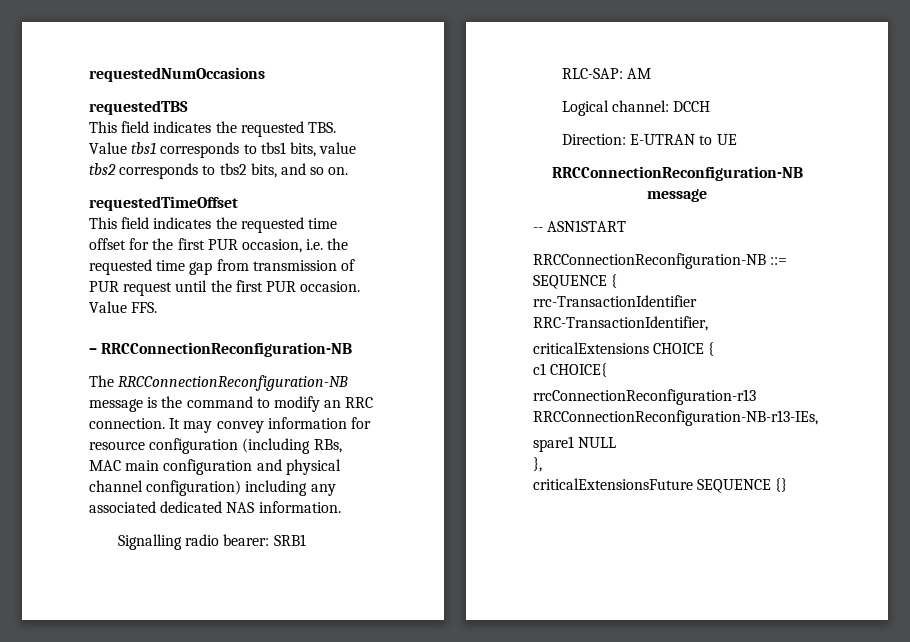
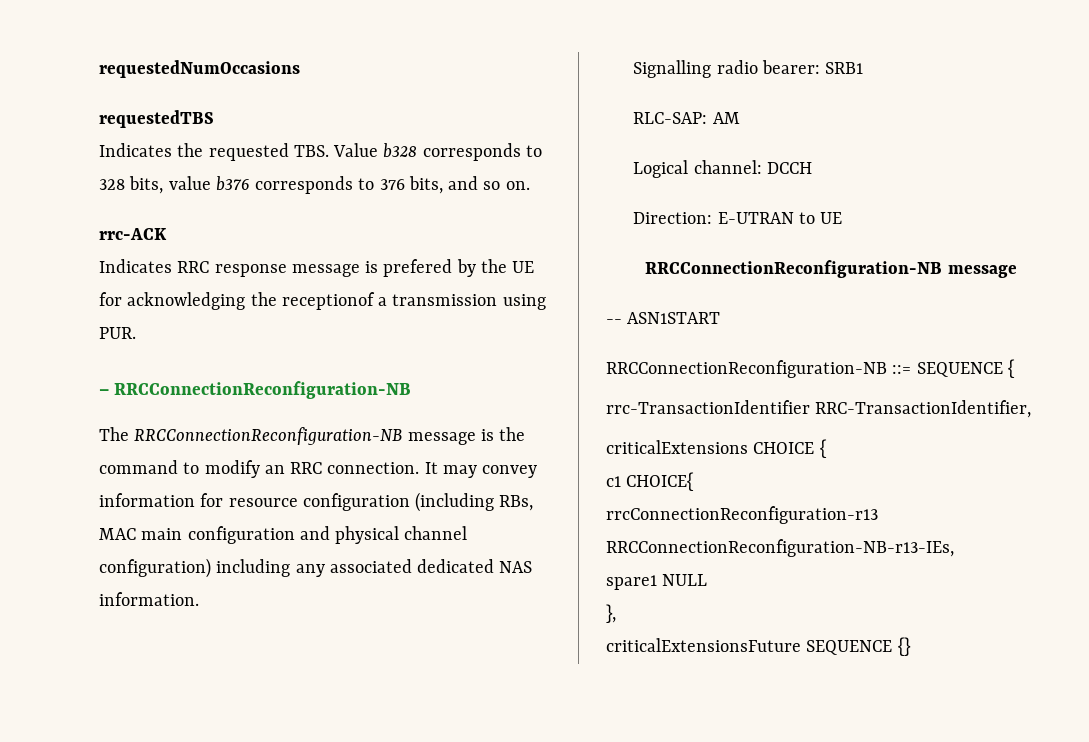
- This field indicates the requested TBS. Value tbs1 corresponds to tbs1 bits, value tbs2 corresponds to tbs2 bits, and so on.
+ Indicates the requested TBS. Value b328 corresponds to 328 bits, value b376 corresponds to 376 bits, and so on.
- requestedTimeOffset
- This field indicates the requested time offset for the first PUR occasion, i.e. the requested time gap from transmission of PUR request until the first PUR occasion. Value FFS.
+ rrc-ACK
+ Indicates RRC response message is prefered by the UE for acknowledging the receptionof a transmission using PUR.

